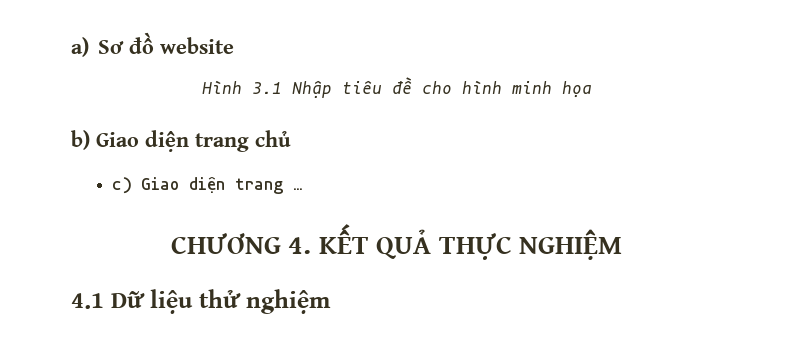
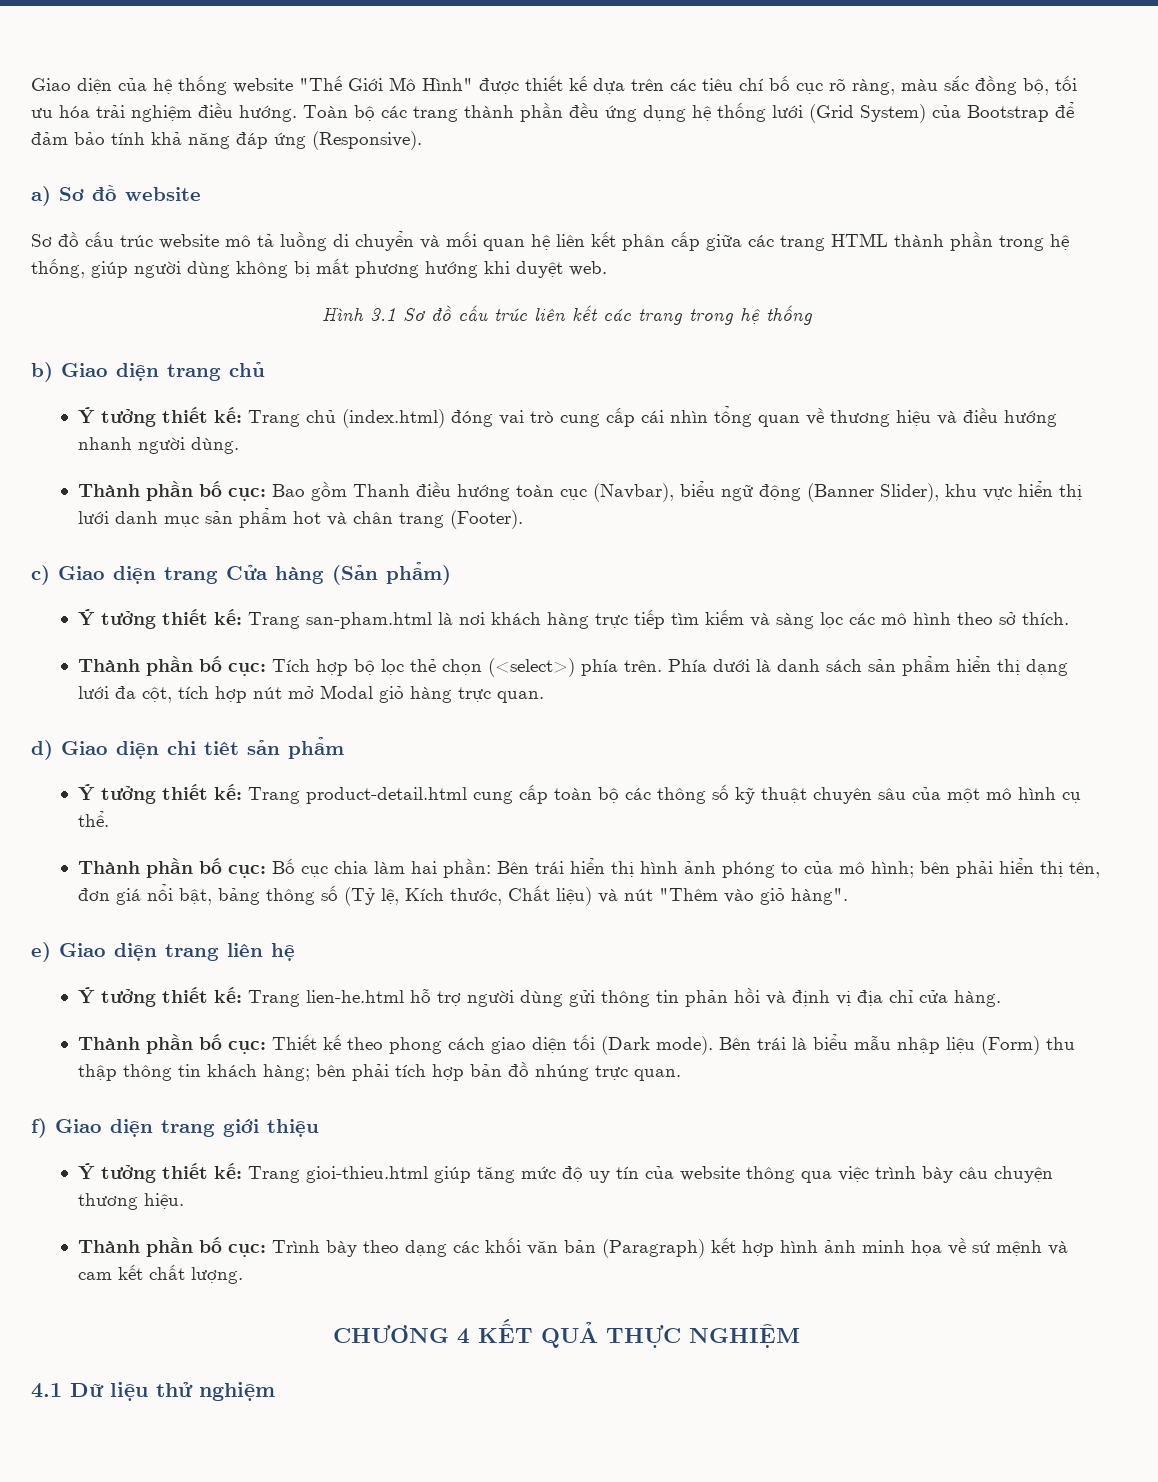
+ Giao diện của hệ thống website "Thế Giới Mô Hình" được thiết kế dựa trên các tiêu chí bố cục rõ ràng, màu sắc đồng bộ, tối ưu hóa trải nghiệm điều hướng. Toàn bộ các trang thành phần đều ứng dụng hệ thống lưới (Grid System) của Bootstrap để đảm bảo tính khả năng đáp ứng (Responsive).
  a) Sơ đồ website
- Hình 3.1 Nhập tiêu đề cho hình minh họa
+ Sơ đồ cấu trúc website mô tả luồng di chuyển và mối quan hệ liên kết phân cấp giữa các trang HTML thành phần trong hệ thống, giúp người dùng không bị mất phương hướng khi duyệt web.
+ Hình 3.1 Sơ đồ cấu trúc liên kết các trang trong hệ thống
- c) Giao diện trang …
- CHƯƠNG 4. KẾT QUẢ THỰC NGHIỆM
+ Ý tưởng thiết kế: Trang chủ (index.html) đóng vai trò cung cấp cái nhìn tổng quan về thương hiệu và điều hướng nhanh người dùng.
+ Thành phần bố cục: Bao gồm Thanh điều hướng toàn cục (Navbar), biểu ngữ động (Banner Slider), khu vực hiển thị lưới danh mục sản phẩm hot và chân trang (Footer).
+ c) Giao diện trang Cửa hàng (Sản phẩm)
+ Ý tưởng thiết kế: Trang san-pham.html là nơi khách hàng trực tiếp tìm kiếm và sàng lọc các mô hình theo sở thích.
+ Thành phần bố cục: Tích hợp bộ lọc thẻ chọn (<select>) phía trên. Phía dưới là danh sách sản phẩm hiển thị dạng lưới đa cột, tích hợp nút mở Modal giỏ hàng trực quan.
+ d) Giao diện chi tiêt sản phẩm
+ Ý tưởng thiết kế: Trang product-detail.html cung cấp toàn bộ các thông số kỹ thuật chuyên sâu của một mô hình cụ thể.
+ Thành phần bố cục: Bố cục chia làm hai phần: Bên trái hiển thị hình ảnh phóng to của mô hình; bên phải hiển thị tên, đơn giá nổi bật, bảng thông số (Tỷ lệ, Kích thước, Chất liệu) và nút "Thêm vào giỏ hàng".
+ e) Giao diện trang liên hệ
+ Ý tưởng thiết kế: Trang lien-he.html hỗ trợ người dùng gửi thông tin phản hồi và định vị địa chỉ cửa hàng.
+ Thành phần bố cục: Thiết kế theo phong cách giao diện tối (Dark mode). Bên trái là biểu mẫu nhập liệu (Form) thu thập thông tin khách hàng; bên phải tích hợp bản đồ nhúng trực quan.
+ f) Giao diện trang giới thiệu
+ Ý tưởng thiết kế: Trang gioi-thieu.html giúp tăng mức độ uy tín của website thông qua việc trình bày câu chuyện thương hiệu.
+ Thành phần bố cục: Trình bày theo dạng các khối văn bản (Paragraph) kết hợp hình ảnh minh họa về sứ mệnh và cam kết chất lượng.
+ CHƯƠNG 4 KẾT QUẢ THỰC NGHIỆM

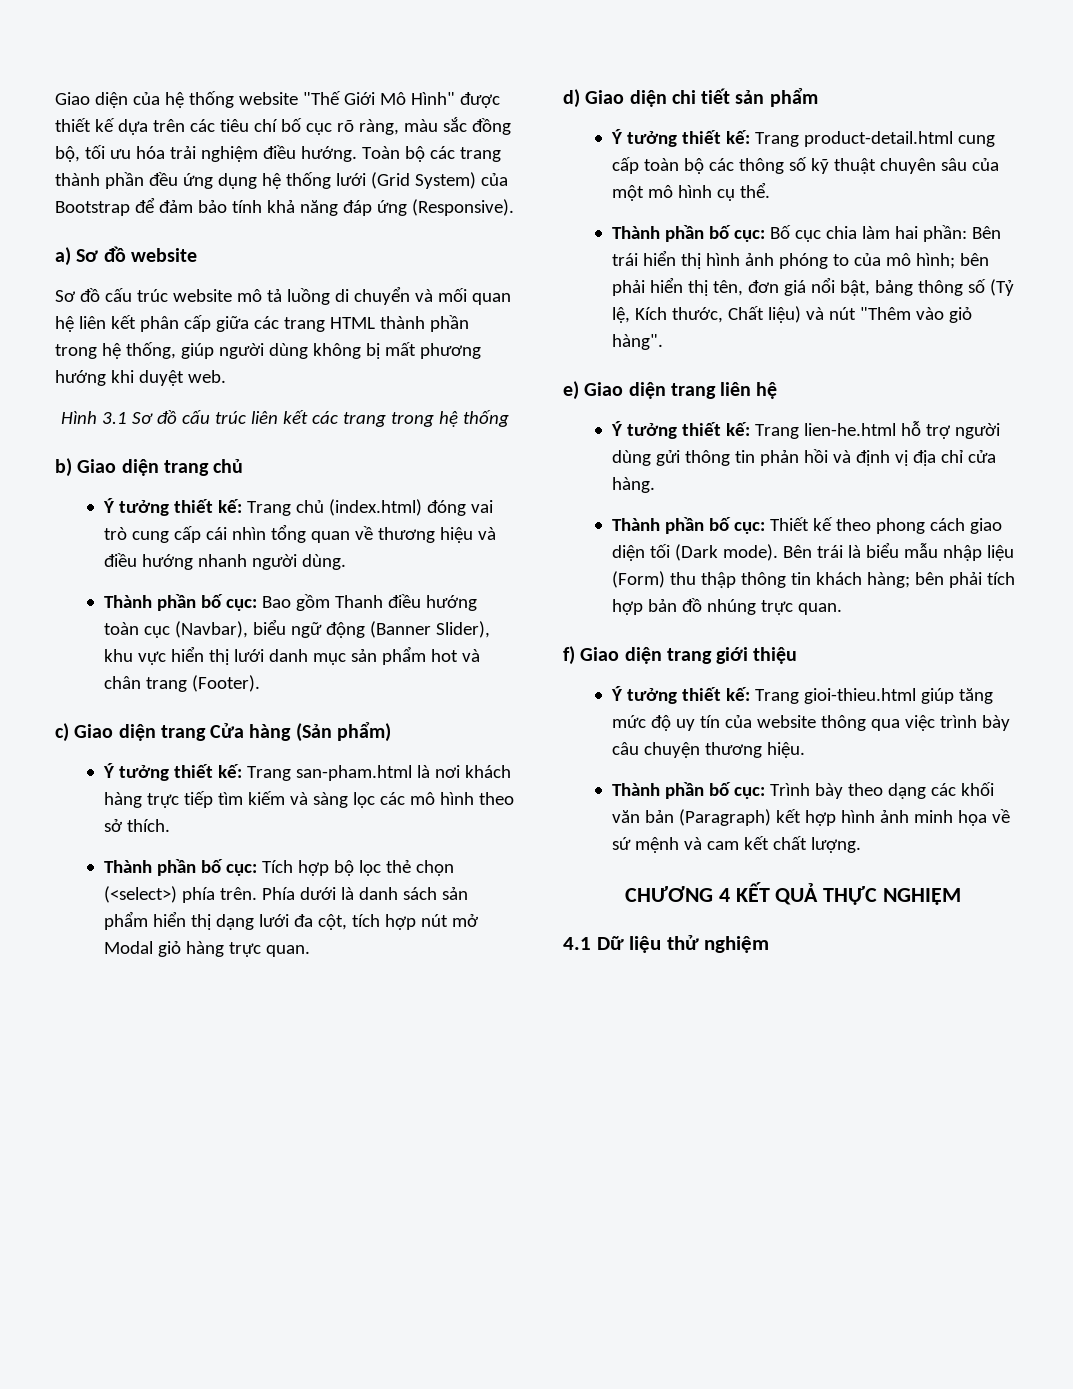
- d) Giao diện chi tiêt sản phẩm
+ d) Giao diện chi tiết sản phẩm

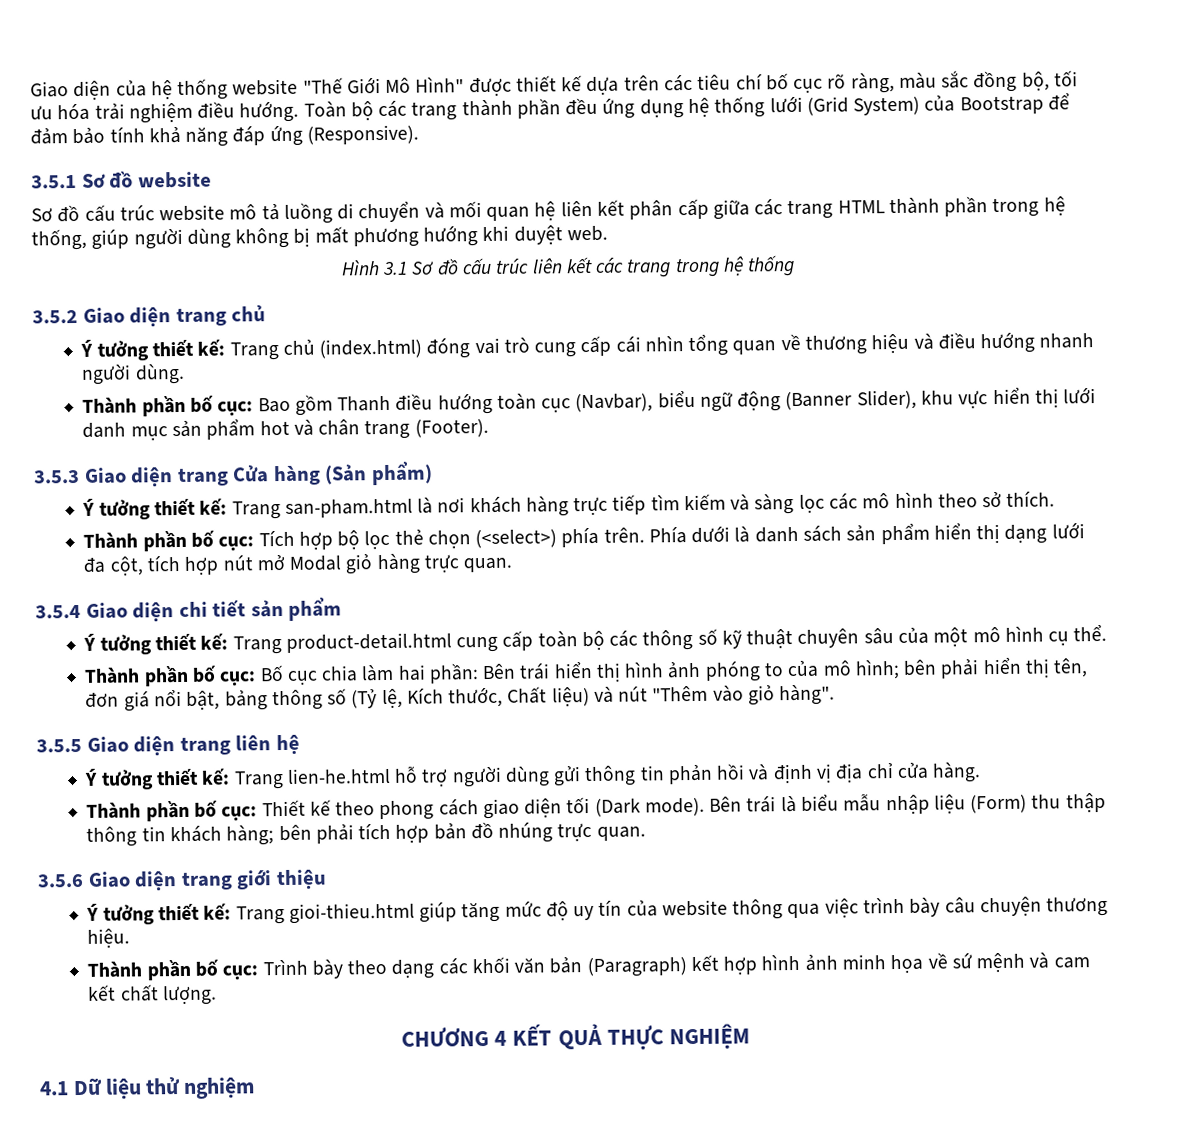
- a) Sơ đồ website
+ 3.5.1 Sơ đồ website
- b) Giao diện trang chủ
+ 3.5.2 Giao diện trang chủ
- c) Giao diện trang Cửa hàng (Sản phẩm)
+ 3.5.3 Giao diện trang Cửa hàng (Sản phẩm)
- d) Giao diện chi tiết sản phẩm
+ 3.5.4 Giao diện chi tiết sản phẩm
- e) Giao diện trang liên hệ
+ 3.5.5 Giao diện trang liên hệ
- f) Giao diện trang giới thiệu
+ 3.5.6 Giao diện trang giới thiệu

